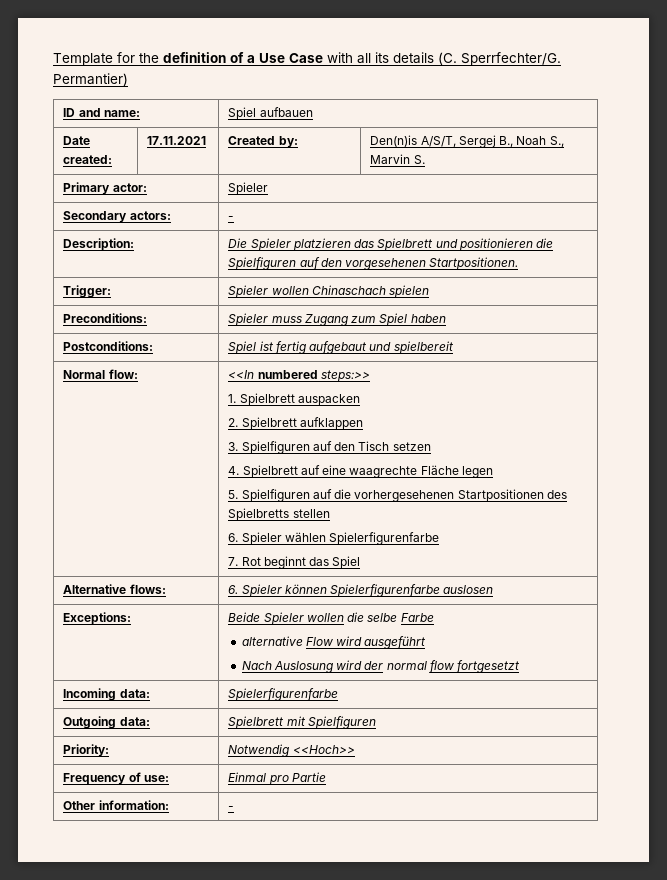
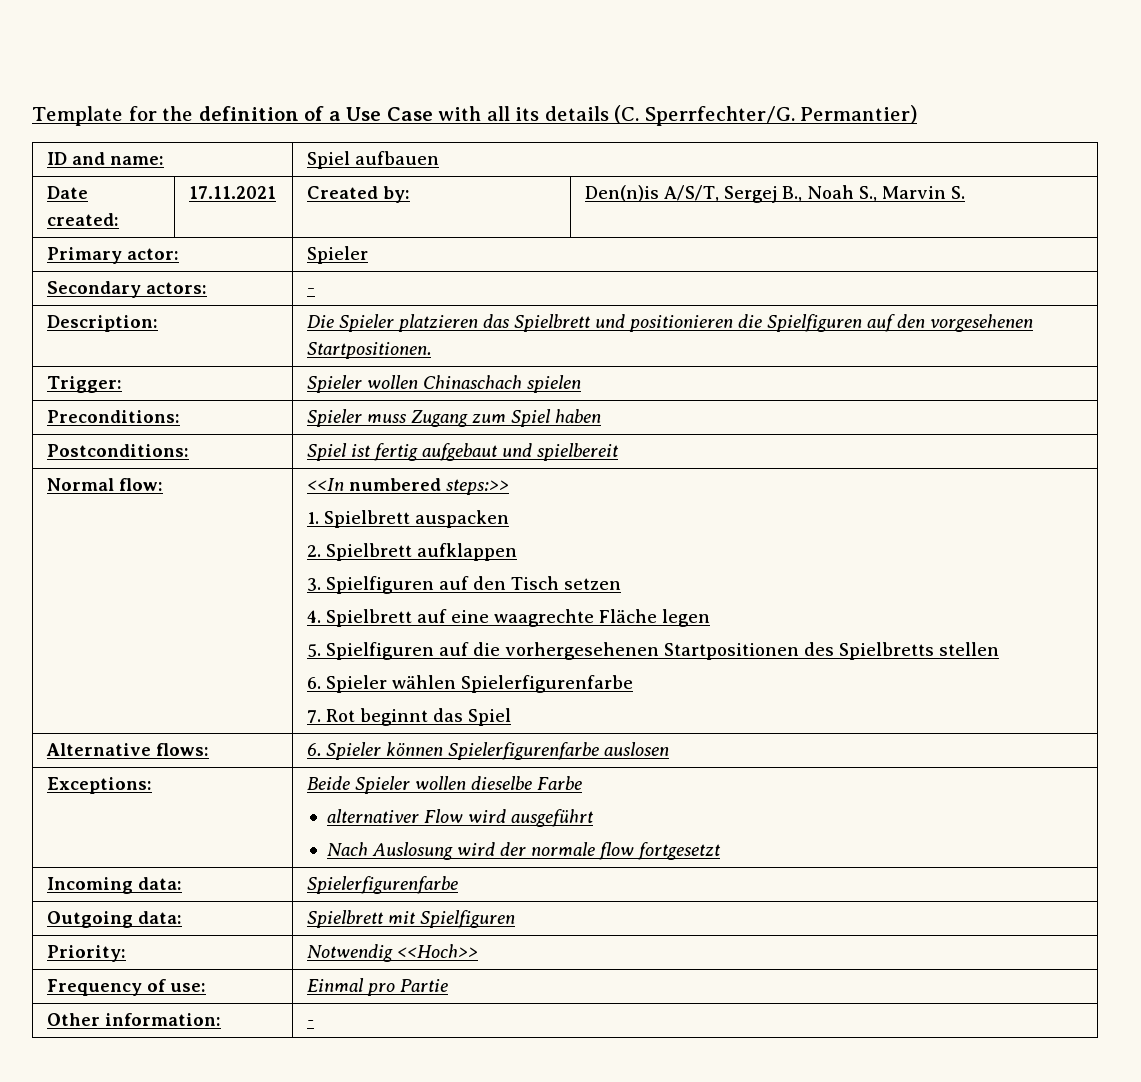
- Exceptions: | Beide Spieler wollen die selbe Farbe
- alternative Flow wird ausgeführt
- Nach Auslosung wird der normal flow fortgesetzt
+ Exceptions: | Beide Spieler wollen dieselbe Farbe
+ alternativer Flow wird ausgeführt
+ Nach Auslosung wird der normale flow fortgesetzt

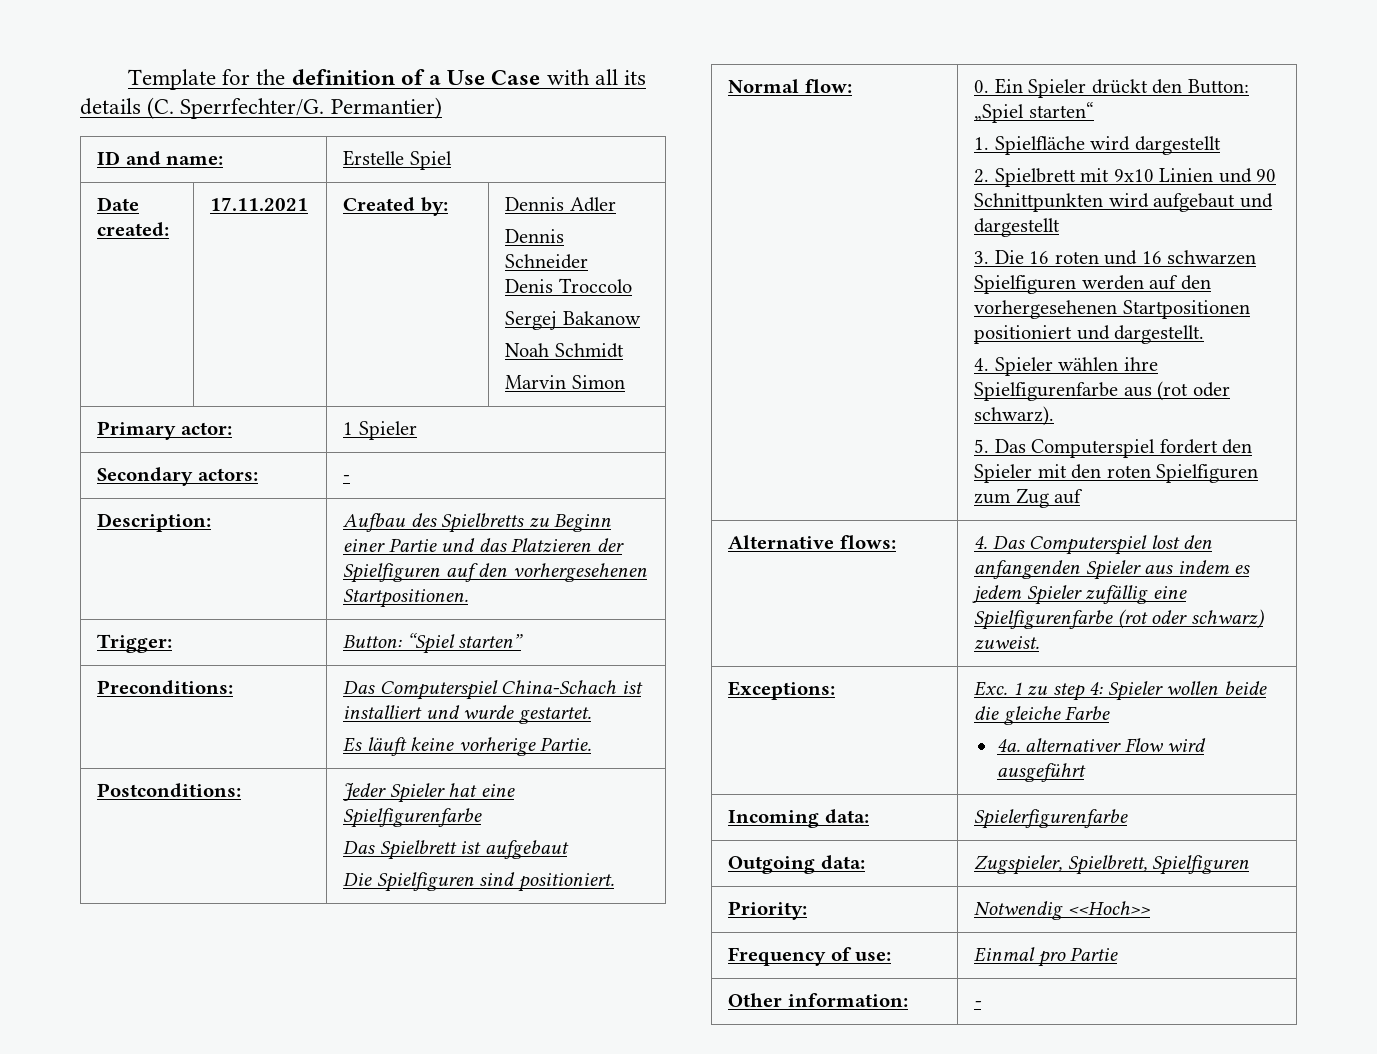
- ID and name: | Spiel aufbauen
+ ID and name: | Erstelle Spiel
- Date created: | 17.11.2021 | Created by: | Den(n)is A/S/T, Sergej B., Noah S., Marvin S.
+ Date created: | 17.11.2021 | Created by: | Dennis Adler
+ Dennis Schneider
+ Denis Troccolo
+ Sergej Bakanow
+ Noah Schmidt
+ Marvin Simon
- Primary actor: | Spieler
+ Primary actor: | 1 Spieler
- Description: | Die Spieler platzieren das Spielbrett und positionieren die Spielfiguren auf den vorgesehenen Startpositionen.
+ Description: | Aufbau des Spielbretts zu Beginn einer Partie und das Platzieren der Spielfiguren auf den vorhergesehenen Startpositionen.
- Trigger: | Spieler wollen Chinaschach spielen
- Preconditions: | Spieler muss Zugang zum Spiel haben
- Postconditions: | Spiel ist fertig aufgebaut und spielbereit
- Normal flow: | <<In numbered steps:>>
- 1. Spielbrett auspacken
- 2. Spielbrett aufklappen
- 3. Spielfiguren auf den Tisch setzen
- 4. Spielbrett auf eine waagrechte Fläche legen
- 5. Spielfiguren auf die vorhergesehenen Startpositionen des Spielbretts stellen
- 6. Spieler wählen Spielerfigurenfarbe
- 7. Rot beginnt das Spiel
- Alternative flows: | 6. Spieler können Spielerfigurenfarbe auslosen
- Exceptions: | Beide Spieler wollen dieselbe Farbe
- alternativer Flow wird ausgeführt
- Nach Auslosung wird der normale flow fortgesetzt
+ Trigger: | Button: “Spiel starten”
+ Preconditions: | Das Computerspiel China-Schach ist installiert und wurde gestartet.
+ Es läuft keine vorherige Partie.
+ Postconditions: | Jeder Spieler hat eine Spielfigurenfarbe
+ Das Spielbrett ist aufgebaut
+ Die Spielfiguren sind positioniert.
+ Normal flow: | 0. Ein Spieler drückt den Button: „Spiel starten“
+ 1. Spielfläche wird dargestellt
+ 2. Spielbrett mit 9x10 Linien und 90 Schnittpunkten wird aufgebaut und dargestellt
+ 3. Die 16 roten und 16 schwarzen Spielfiguren werden auf den vorhergesehenen Startpositionen positioniert und dargestellt.
+ 4. Spieler wählen ihre Spielfigurenfarbe aus (rot oder schwarz).
+ 5. Das Computerspiel fordert den Spieler mit den roten Spielfiguren zum Zug auf
+ Alternative flows: | 4. Das Computerspiel lost den anfangenden Spieler aus indem es jedem Spieler zufällig eine Spielfigurenfarbe (rot oder schwarz) zuweist.
+ Exceptions: | Exc. 1 zu step 4: Spieler wollen beide die gleiche Farbe
+ 4a. alternativer Flow wird ausgeführt
- Outgoing data: | Spielbrett mit Spielfiguren
+ Outgoing data: | Zugspieler, Spielbrett, Spielfiguren

